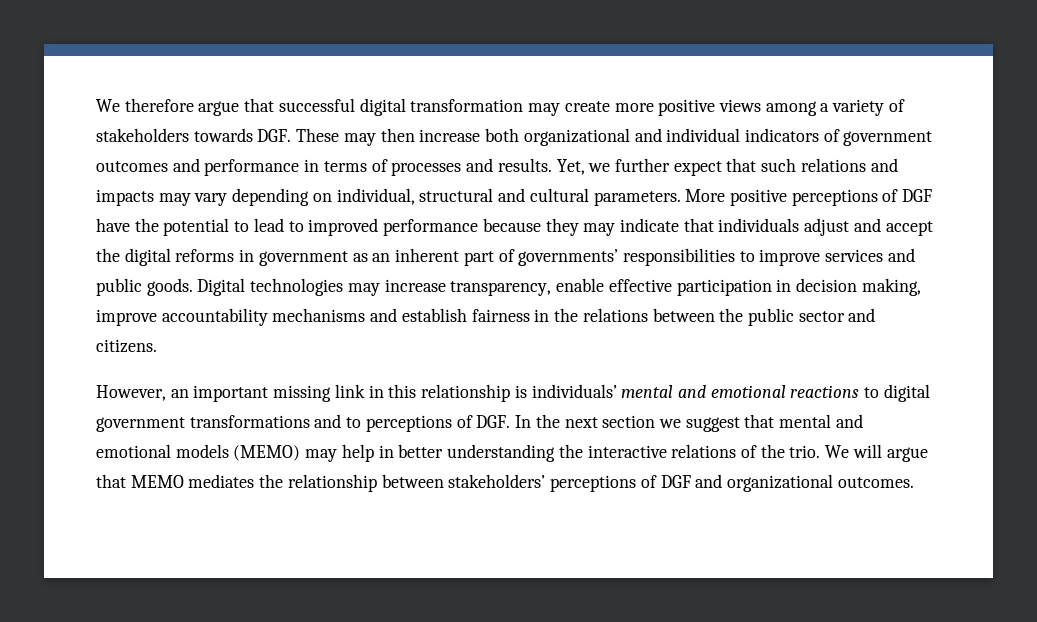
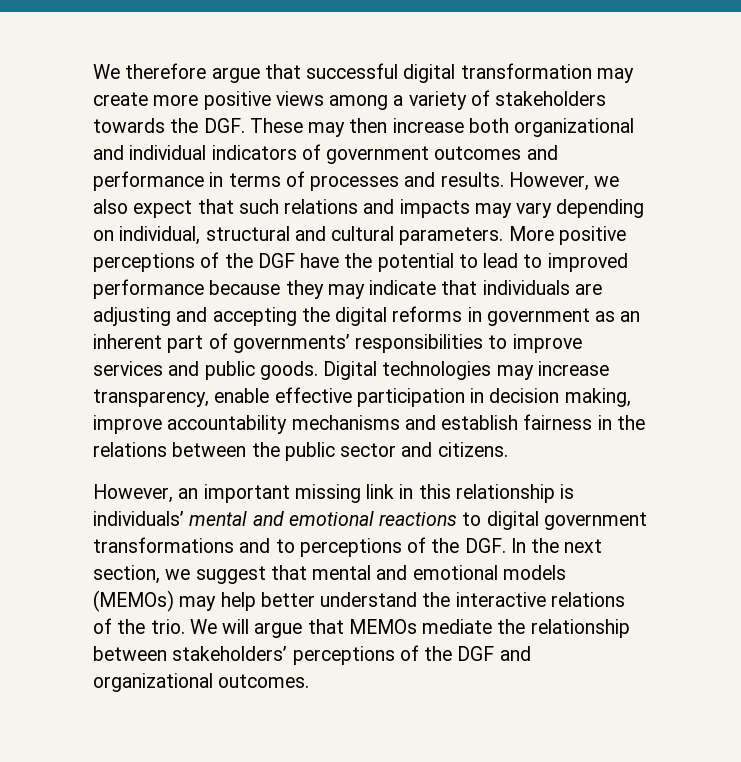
- We therefore argue that successful digital transformation may create more positive views among a variety of stakeholders towards DGF. These may then increase both organizational and individual indicators of government outcomes and performance in terms of processes and results.
+ We therefore argue that successful digital transformation may create more positive views among a variety of stakeholders towards the DGF. These may then increase both organizational and individual indicators of government outcomes and performance in terms of processes and results.
- Yet, we further expect that such relations and impacts may vary depending on individual, structural and cultural parameters.
+ However, we also expect that such relations and impacts may vary depending on individual, structural and cultural parameters.
- More positive perceptions of DGF have the potential to lead to improved performance because they may indicate that individuals adjust and accept the digital reforms in government as an inherent part of governments’ responsibilities to improve services and public goods.
+ More positive perceptions of the DGF have the potential to lead to improved performance because they may indicate that individuals are adjusting and accepting the digital reforms in government as an inherent part of governments’ responsibilities to improve services and public goods.
- However, an important missing link in this relationship is individuals’ mental and emotional reactions to digital government transformations and to perceptions of DGF. In the next section we suggest that mental and emotional models (MEMO) may help in better understanding the interactive relations of the trio.
+ However, an important missing link in this relationship is individuals’ mental and emotional reactions to digital government transformations and to perceptions of the DGF. In the next section, we suggest that mental and emotional models (MEMOs) may help better understand the interactive relations of the trio.
- We will argue that MEMO mediates the relationship between stakeholders’ perceptions of DGF and organizational outcomes.
+ We will argue that MEMOs mediate the relationship between stakeholders’ perceptions of the DGF and organizational outcomes.

